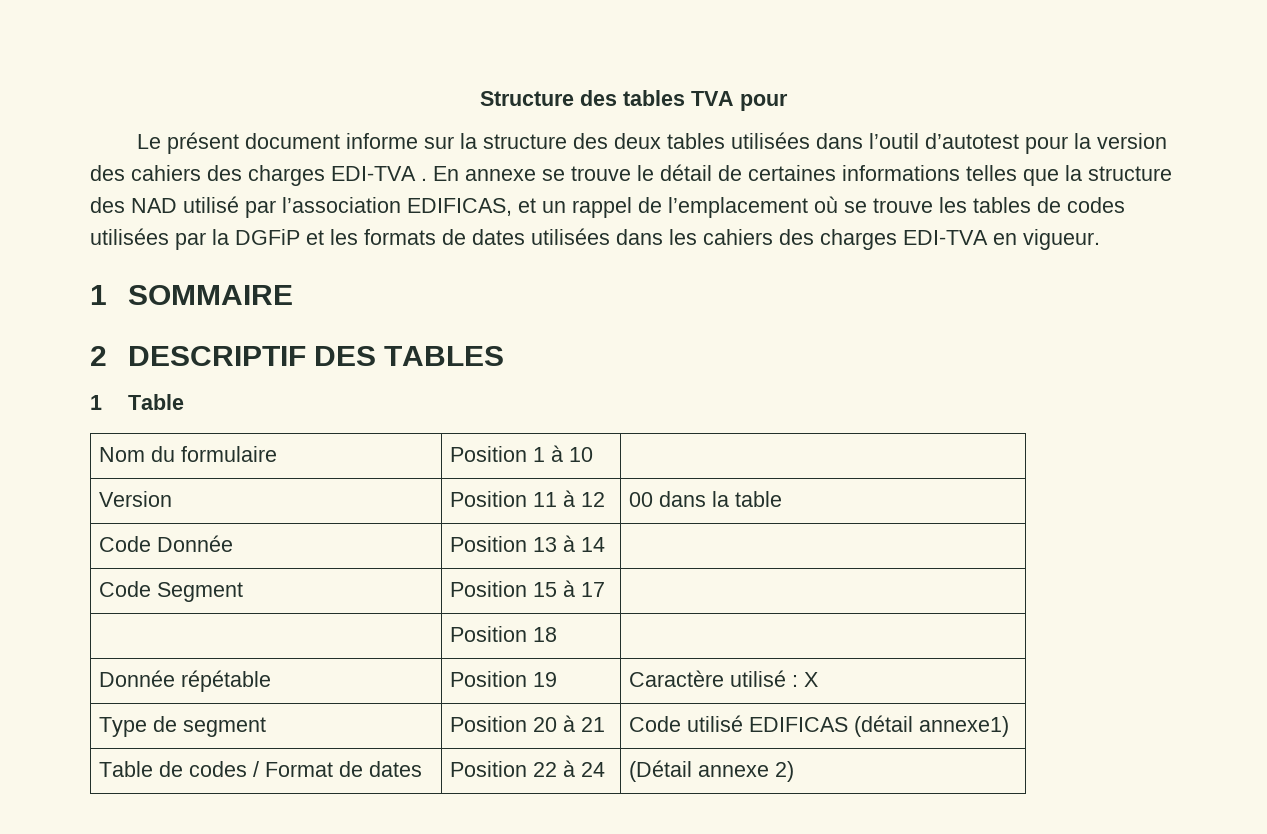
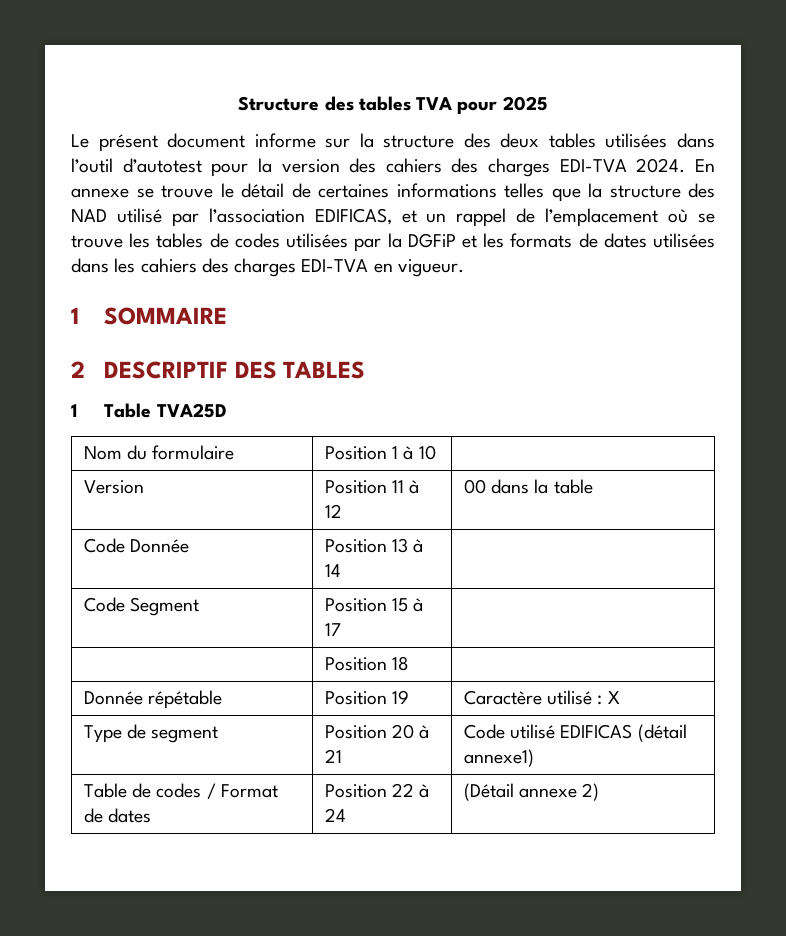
- Structure des tables TVA pour
+ Structure des tables TVA pour 2025
- Le présent document informe sur la structure des deux tables utilisées dans l’outil d’autotest pour la version des cahiers des charges EDI-TVA .
+ Le présent document informe sur la structure des deux tables utilisées dans l’outil d’autotest pour la version des cahiers des charges EDI-TVA 2024.
- 1 Table
+ 1 Table TVA25D

